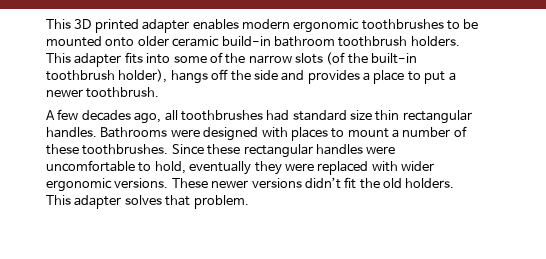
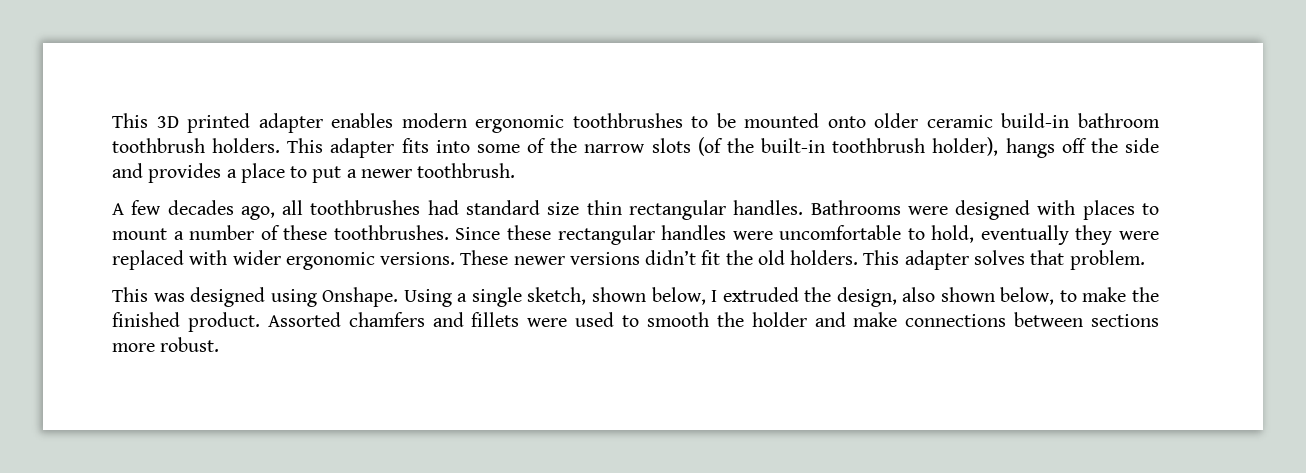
+ This was designed using Onshape. Using a single sketch, shown below, I extruded the design, also shown below, to make the finished product. Assorted chamfers and fillets were used to smooth the holder and make connections between sections more robust.

